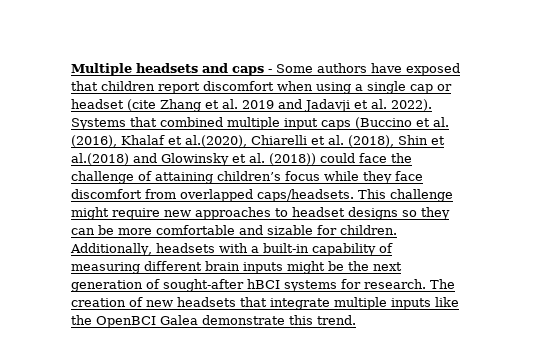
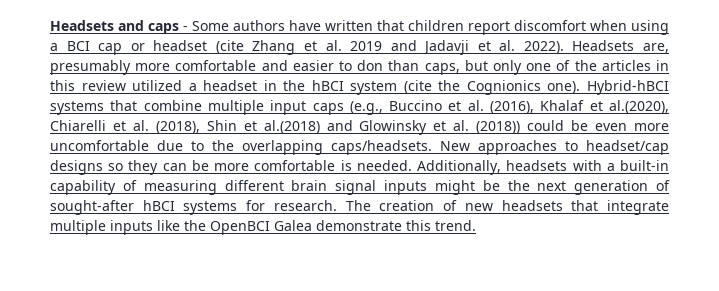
- Multiple headsets and caps - Some authors have exposed that children report discomfort when using a single cap or headset (cite Zhang et al. 2019 and Jadavji et al. 2022).
+ Headsets and caps - Some authors have written that children report discomfort when using a BCI cap or headset (cite Zhang et al. 2019 and Jadavji et al. 2022).
- Systems that combined multiple input caps (Buccino et al. (2016), Khalaf et al.(2020), Chiarelli et al. (2018), Shin et al.(2018) and Glowinsky et al. (2018)) could face the challenge of attaining children’s focus while they face discomfort from overlapped caps/headsets. This challenge might require new approaches to headset designs so they can be more comfortable and sizable for children.
+ Headsets are, presumably more comfortable and easier to don than caps, but only one of the articles in this review utilized a headset in the hBCI system (cite the Cognionics one). Hybrid-hBCI systems that combine multiple input caps (e.g., Buccino et al. (2016), Khalaf et al.(2020), Chiarelli et al. (2018), Shin et al.(2018) and Glowinsky et al. (2018)) could be even more uncomfortable due to the overlapping caps/headsets. New approaches to headset/cap designs so they can be more comfortable is needed.
- Additionally, headsets with a built-in capability of measuring different brain inputs might be the next generation of sought-after hBCI systems for research.
+ Additionally, headsets with a built-in capability of measuring different brain signal inputs might be the next generation of sought-after hBCI systems for research.

